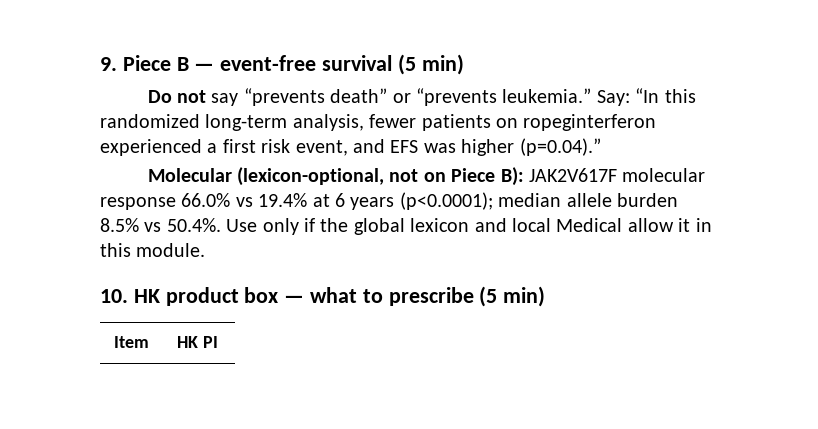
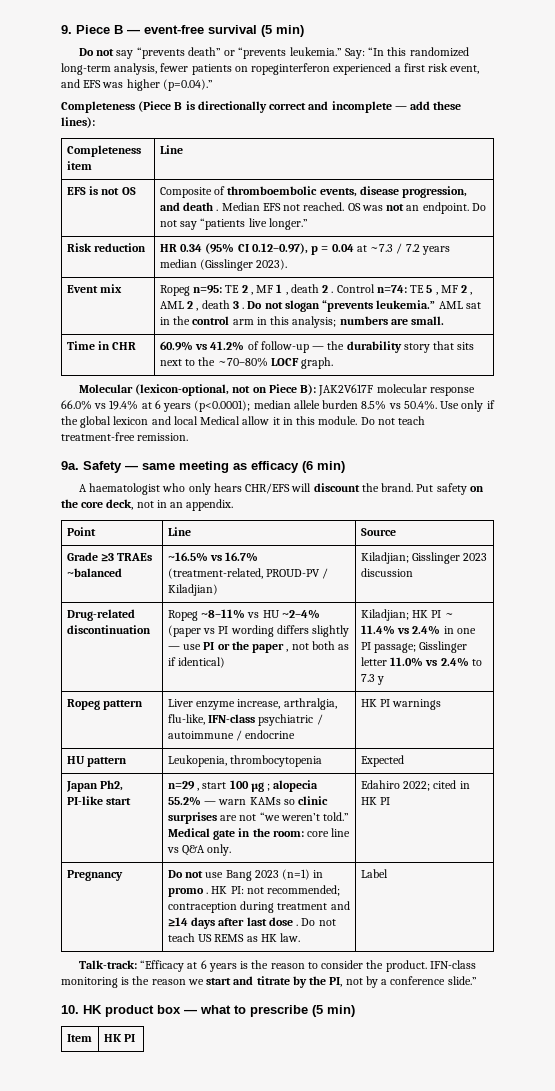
+ Completeness (Piece B is directionally correct and incomplete — add these lines):
+ Completeness item | Line
+ EFS is not OS | Composite of thromboembolic events, disease progression, and death . Median EFS not reached. OS was not an endpoint. Do not say “patients live longer.”
+ Risk reduction | HR 0.34 (95% CI 0.12–0.97), p = 0.04 at ~7.3 / 7.2 years median (Gisslinger 2023).
+ Event mix | Ropeg n=95: TE 2 , MF 1 , death 2 . Control n=74: TE 5 , MF 2 , AML 2 , death 3 . Do not slogan “prevents leukemia.” AML sat in the control arm in this analysis; numbers are small.
+ Time in CHR | 60.9% vs 41.2% of follow-up — the durability story that sits next to the ~70–80% LOCF graph.
+ Do not teach treatment-free remission.
+ 9a. Safety — same meeting as efficacy (6 min)
+ A haematologist who only hears CHR/EFS will discount the brand. Put safety on the core deck, not in an appendix.
+ Point | Line | Source
+ Grade ≥3 TRAEs ~balanced | ~16.5% vs 16.7% (treatment-related, PROUD-PV / Kiladjian) | Kiladjian; Gisslinger 2023 discussion
+ Drug-related discontinuation | Ropeg ~8–11% vs HU ~2–4% (paper vs PI wording differs slightly — use PI or the paper , not both as if identical) | Kiladjian; HK PI ~ 11.4% vs 2.4% in one PI passage; Gisslinger letter 11.0% vs 2.4% to 7.3 y
+ Ropeg pattern | Liver enzyme increase, arthralgia, flu-like, IFN-class psychiatric / autoimmune / endocrine | HK PI warnings
+ HU pattern | Leukopenia, thrombocytopenia | Expected
+ Japan Ph2, PI-like start | n=29 , start 100 µg ; alopecia 55.2% — warn KAMs so clinic surprises are not “we weren’t told.” Medical gate in the room: core line vs Q&A only. | Edahiro 2022; cited in HK PI
+ Pregnancy | Do not use Bang 2023 (n=1) in promo . HK PI: not recommended; contraception during treatment and ≥14 days after last dose . Do not teach US REMS as HK law. | Label
+ Talk-track: “Efficacy at 6 years is the reason to consider the product. IFN-class monitoring is the reason we start and titrate by the PI, not by a conference slide.”

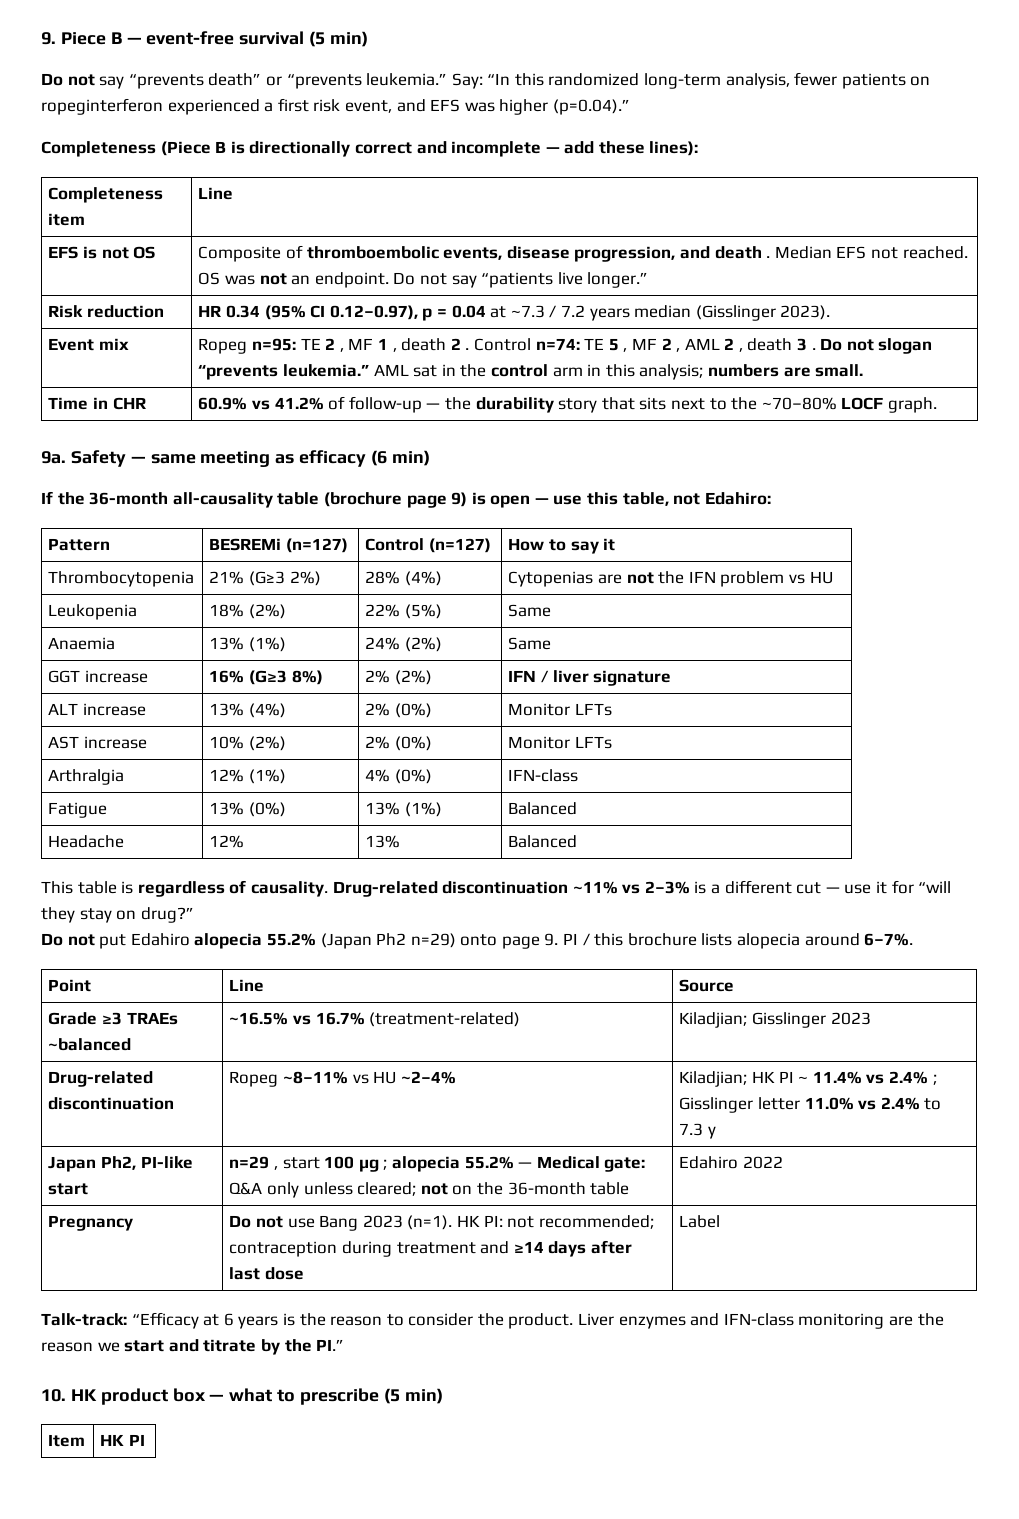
- Molecular (lexicon-optional, not on Piece B): JAK2V617F molecular response 66.0% vs 19.4% at 6 years (p<0.0001); median allele burden 8.5% vs 50.4%. Use only if the global lexicon and local Medical allow it in this module. Do not teach treatment-free remission.
- A haematologist who only hears CHR/EFS will discount the brand. Put safety on the core deck, not in an appendix.
+ If the 36-month all-causality table (brochure page 9) is open — use this table, not Edahiro:
+ Pattern | BESREMi (n=127) | Control (n=127) | How to say it
+ Thrombocytopenia | 21% (G≥3 2%) | 28% (4%) | Cytopenias are not the IFN problem vs HU
+ Leukopenia | 18% (2%) | 22% (5%) | Same
+ Anaemia | 13% (1%) | 24% (2%) | Same
+ GGT increase | 16% (G≥3 8%) | 2% (2%) | IFN / liver signature
+ ALT increase | 13% (4%) | 2% (0%) | Monitor LFTs
+ AST increase | 10% (2%) | 2% (0%) | Monitor LFTs
+ Arthralgia | 12% (1%) | 4% (0%) | IFN-class
+ Fatigue | 13% (0%) | 13% (1%) | Balanced
+ Headache | 12% | 13% | Balanced
+ This table is regardless of causality. Drug-related discontinuation ~11% vs 2–3% is a different cut — use it for “will they stay on drug?”
+ Do not put Edahiro alopecia 55.2% (Japan Ph2 n=29) onto page 9. PI / this brochure lists alopecia around 6–7%.
- Grade ≥3 TRAEs ~balanced | ~16.5% vs 16.7% (treatment-related, PROUD-PV / Kiladjian) | Kiladjian; Gisslinger 2023 discussion
+ Grade ≥3 TRAEs ~balanced | ~16.5% vs 16.7% (treatment-related) | Kiladjian; Gisslinger 2023
- Ropeg ~8–11% vs HU ~2–4% (paper vs PI wording differs slightly — use PI or the paper , not both as if identical)
+ Ropeg ~8–11% vs HU ~2–4%
- Kiladjian; HK PI ~ 11.4% vs 2.4% in one PI passage; Gisslinger letter 11.0% vs 2.4% to 7.3 y
+ Kiladjian; HK PI ~ 11.4% vs 2.4% ; Gisslinger letter 11.0% vs 2.4% to 7.3 y
- Ropeg pattern | Liver enzyme increase, arthralgia, flu-like, IFN-class psychiatric / autoimmune / endocrine | HK PI warnings
- HU pattern | Leukopenia, thrombocytopenia | Expected
- Japan Ph2, PI-like start | n=29 , start 100 µg ; alopecia 55.2% — warn KAMs so clinic surprises are not “we weren’t told.” Medical gate in the room: core line vs Q&A only. | Edahiro 2022; cited in HK PI
+ Japan Ph2, PI-like start | n=29 , start 100 µg ; alopecia 55.2% — Medical gate: Q&A only unless cleared; not on the 36-month table | Edahiro 2022
- Pregnancy | Do not use Bang 2023 (n=1) in promo . HK PI: not recommended; contraception during treatment and ≥14 days after last dose . Do not teach US REMS as HK law. | Label
+ Pregnancy | Do not use Bang 2023 (n=1). HK PI: not recommended; contraception during treatment and ≥14 days after last dose | Label
- IFN-class monitoring is the reason we start and titrate by the PI, not by a conference slide.”
+ Liver enzymes and IFN-class monitoring are the reason we start and titrate by the PI.”

